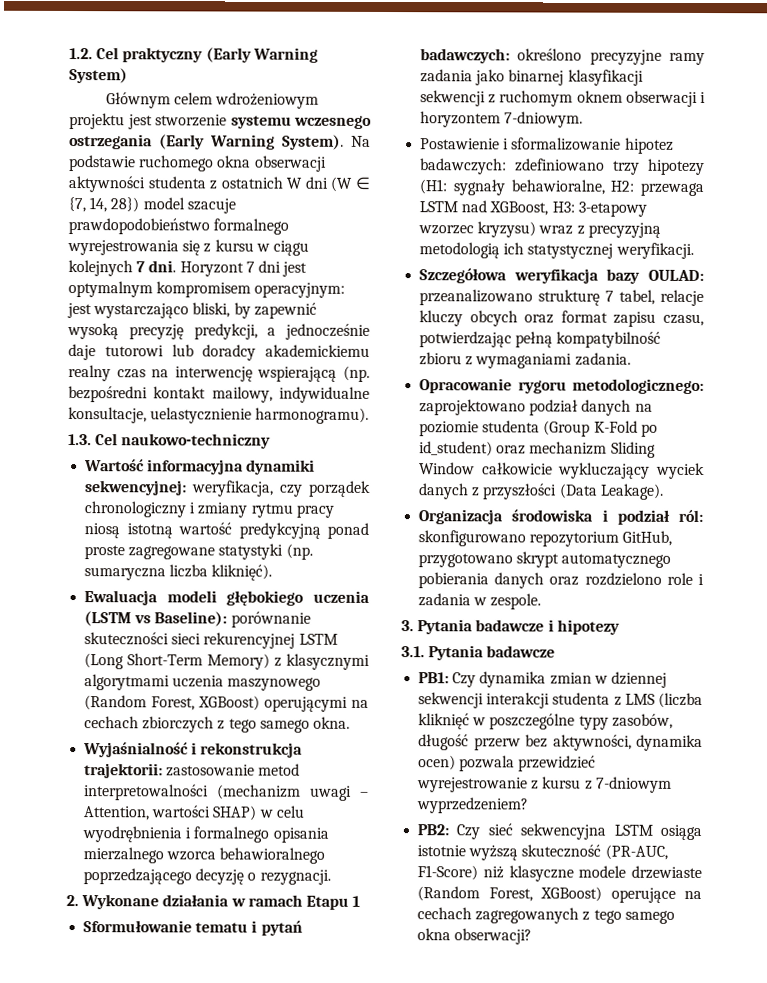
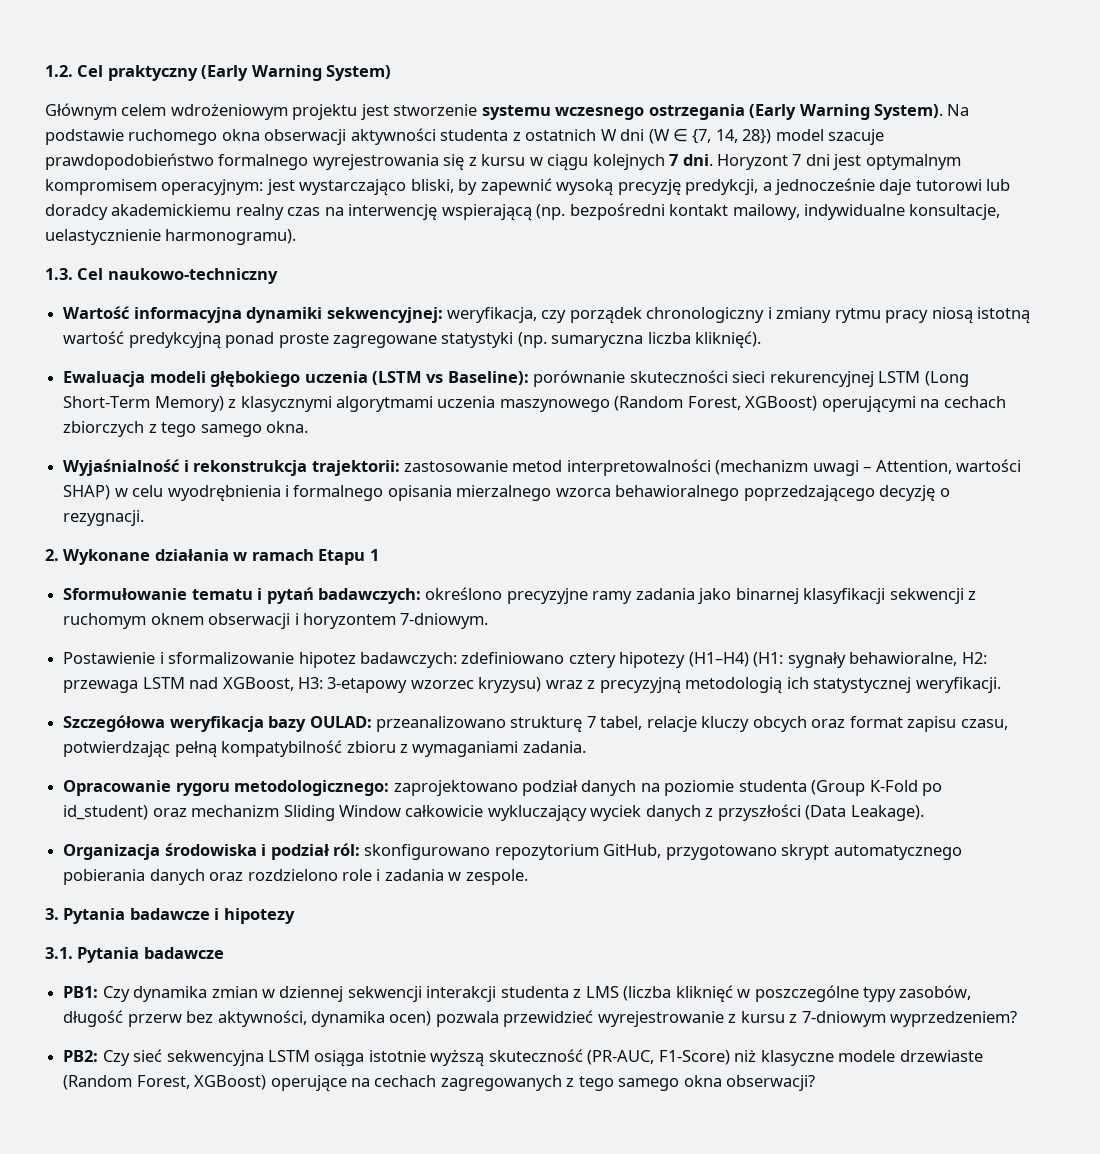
- Postawienie i sformalizowanie hipotez badawczych: zdefiniowano trzy hipotezy (H1: sygnały behawioralne, H2: przewaga LSTM nad XGBoost, H3: 3-etapowy wzorzec kryzysu) wraz z precyzyjną metodologią ich statystycznej weryfikacji.
+ Postawienie i sformalizowanie hipotez badawczych: zdefiniowano cztery hipotezy (H1–H4) (H1: sygnały behawioralne, H2: przewaga LSTM nad XGBoost, H3: 3-etapowy wzorzec kryzysu) wraz z precyzyjną metodologią ich statystycznej weryfikacji.

